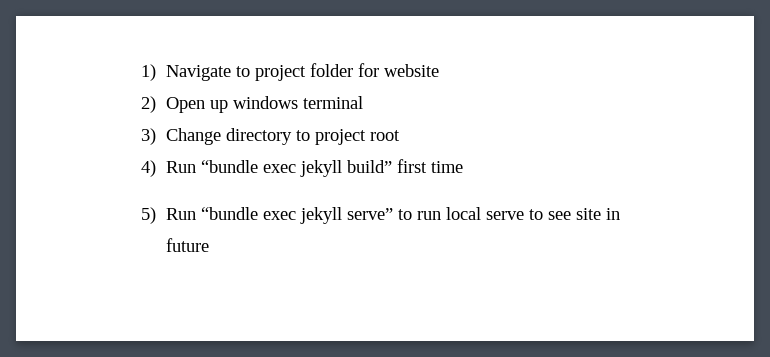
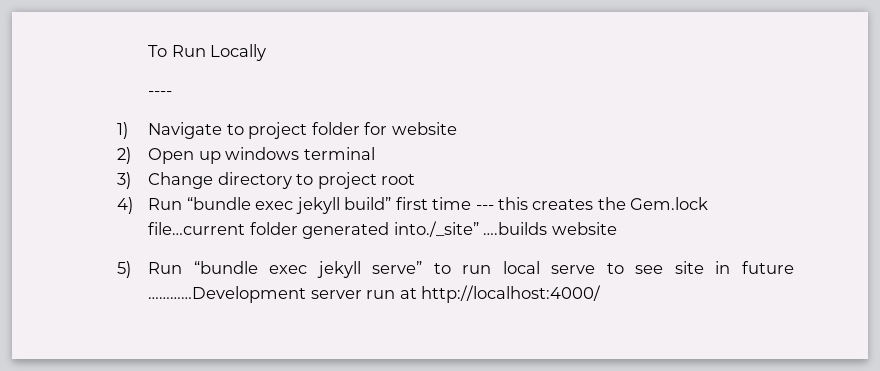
+ To Run Locally
+ ----
- 4) Run “bundle exec jekyll build” first time
+ 4) Run “bundle exec jekyll build” first time --- this creates the Gem.lock file…current folder generated into./_site” ….builds website
- 5) Run “bundle exec jekyll serve” to run local serve to see site in future
+ 5) Run “bundle exec jekyll serve” to run local serve to see site in future …………Development server run at http://localhost:4000/

